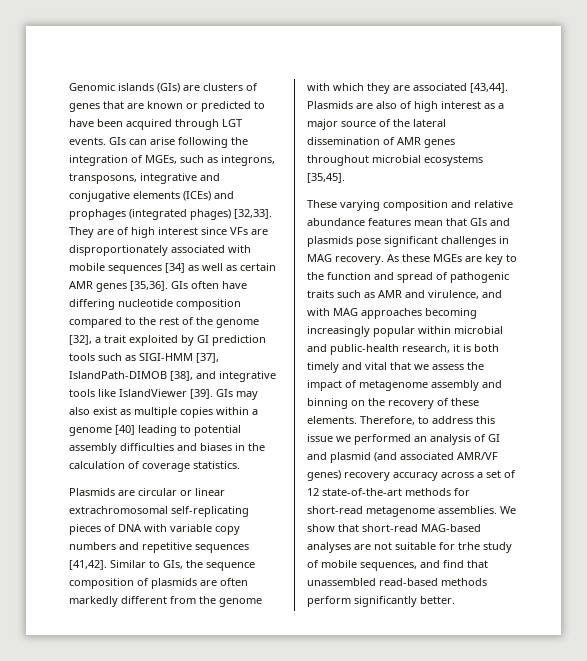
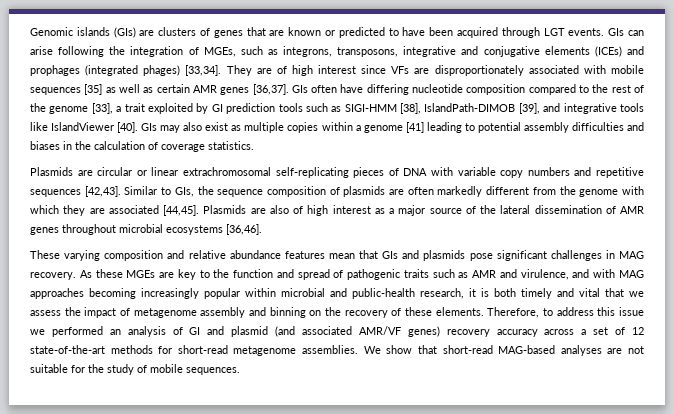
- GIs can arise following the integration of MGEs, such as integrons, transposons, integrative and conjugative elements (ICEs) and prophages (integrated phages) [32,33].
+ GIs can arise following the integration of MGEs, such as integrons, transposons, integrative and conjugative elements (ICEs) and prophages (integrated phages) [33,34].
- They are of high interest since VFs are disproportionately associated with mobile sequences [34] as well as certain AMR genes [35,36].
+ They are of high interest since VFs are disproportionately associated with mobile sequences [35] as well as certain AMR genes [36,37].
- GIs often have differing nucleotide composition compared to the rest of the genome [32], a trait exploited by GI prediction tools such as SIGI-HMM [37], IslandPath-DIMOB [38], and integrative tools like IslandViewer [39].
+ GIs often have differing nucleotide composition compared to the rest of the genome [33], a trait exploited by GI prediction tools such as SIGI-HMM [38], IslandPath-DIMOB [39], and integrative tools like IslandViewer [40].
- GIs may also exist as multiple copies within a genome [40] leading to potential assembly difficulties and biases in the calculation of coverage statistics.
+ GIs may also exist as multiple copies within a genome [41] leading to potential assembly difficulties and biases in the calculation of coverage statistics.
- Plasmids are circular or linear extrachromosomal self-replicating pieces of DNA with variable copy numbers and repetitive sequences [41,42].
+ Plasmids are circular or linear extrachromosomal self-replicating pieces of DNA with variable copy numbers and repetitive sequences [42,43].
- Similar to GIs, the sequence composition of plasmids are often markedly different from the genome with which they are associated [43,44].
+ Similar to GIs, the sequence composition of plasmids are often markedly different from the genome with which they are associated [44,45].
- Plasmids are also of high interest as a major source of the lateral dissemination of AMR genes throughout microbial ecosystems [35,45].
+ Plasmids are also of high interest as a major source of the lateral dissemination of AMR genes throughout microbial ecosystems [36,46].
- We show that short-read MAG-based analyses are not suitable for trhe study of mobile sequences, and find that unassembled read-based methods perform significantly better.
+ We show that short-read MAG-based analyses are not suitable for the study of mobile sequences.

